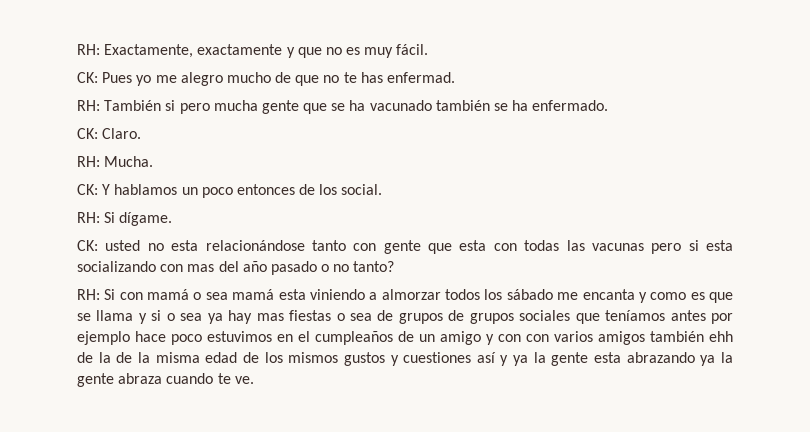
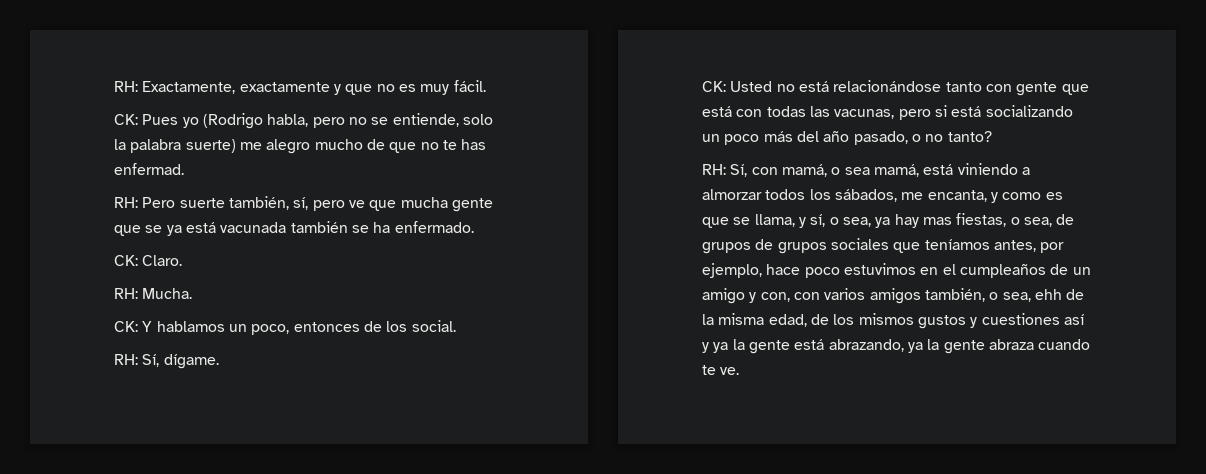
- CK: Pues yo me alegro mucho de que no te has enfermad.
+ CK: Pues yo (Rodrigo habla, pero no se entiende, solo la palabra suerte) me alegro mucho de que no te has enfermad.
- RH: También si pero mucha gente que se ha vacunado también se ha enfermado.
+ RH: Pero suerte también, sí, pero ve que mucha gente que se ya está vacunada también se ha enfermado.
- CK: Y hablamos un poco entonces de los social.
+ CK: Y hablamos un poco, entonces de los social.
- RH: Si dígame.
+ RH: Sí, dígame.
- CK: usted no esta relacionándose tanto con gente que esta con todas las vacunas pero si esta socializando con mas del año pasado o no tanto?
+ CK: Usted no está relacionándose tanto con gente que está con todas las vacunas, pero si está socializando un poco más del año pasado, o no tanto?
- RH: Si con mamá o sea mamá esta viniendo a almorzar todos los sábado me encanta y como es que se llama y si o sea ya hay mas fiestas o sea de grupos de grupos sociales que teníamos antes por ejemplo hace poco estuvimos en el cumpleaños de un amigo y con con varios amigos también ehh de la de la misma edad de los mismos gustos y cuestiones así y ya la gente esta abrazando ya la gente abraza cuando te ve.
+ RH: Sí, con mamá, o sea mamá, está viniendo a almorzar todos los sábados, me encanta, y como es que se llama, y sí, o sea, ya hay mas fiestas, o sea, de grupos de grupos sociales que teníamos antes, por ejemplo, hace poco estuvimos en el cumpleaños de un amigo y con, con varios amigos también, o sea, ehh de la misma edad, de los mismos gustos y cuestiones así y ya la gente está abrazando, ya la gente abraza cuando te ve.

